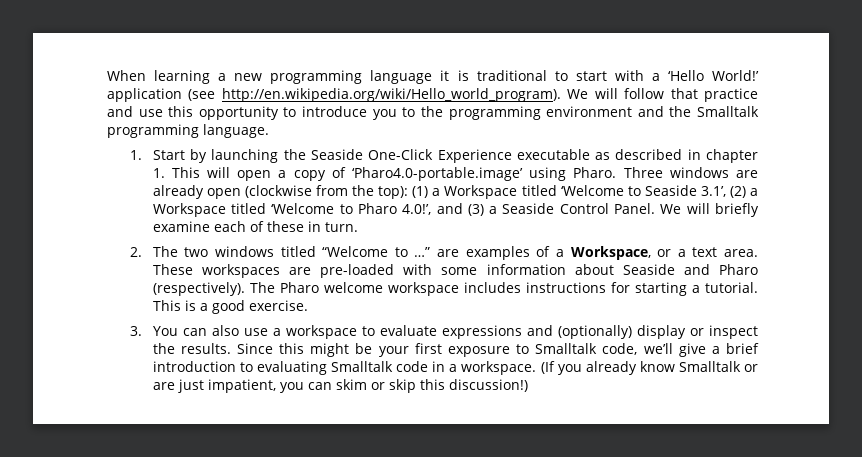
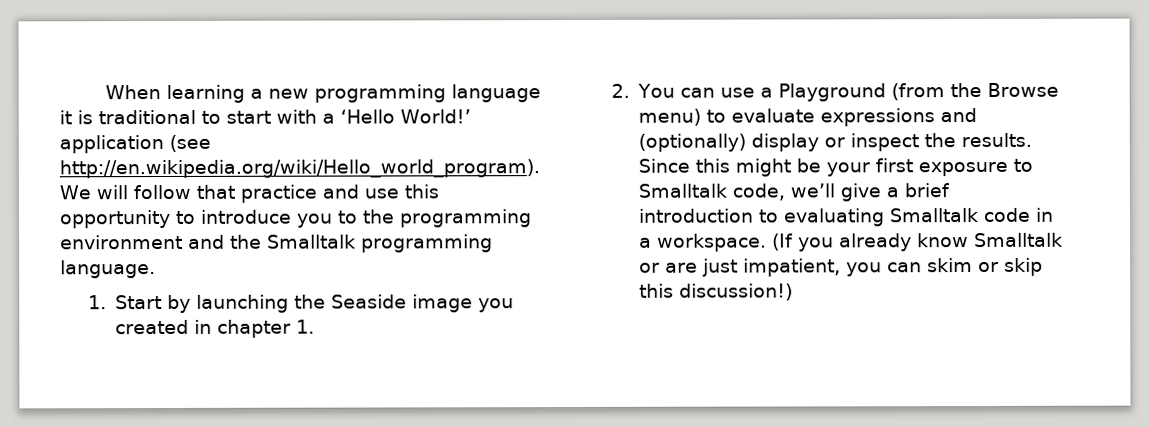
- 1. Start by launching the Seaside One-Click Experience executable as described in chapter 1. This will open a copy of ‘Pharo4.0-portable.image’ using Pharo. Three windows are already open (clockwise from the top): (1) a Workspace titled ‘Welcome to Seaside 3.1’, (2) a Workspace titled ‘Welcome to Pharo 4.0!’, and (3) a Seaside Control Panel. We will briefly examine each of these in turn.
- 2. The two windows titled “Welcome to …” are examples of a Workspace, or a text area. These workspaces are pre-loaded with some information about Seaside and Pharo (respectively). The Pharo welcome workspace includes instructions for starting a tutorial. This is a good exercise.
- 3. You can also use a workspace to evaluate expressions and (optionally) display or inspect the results.
+ 1. Start by launching the Seaside image you created in chapter 1.
+ 2. You can use a Playground (from the Browse menu) to evaluate expressions and (optionally) display or inspect the results.

